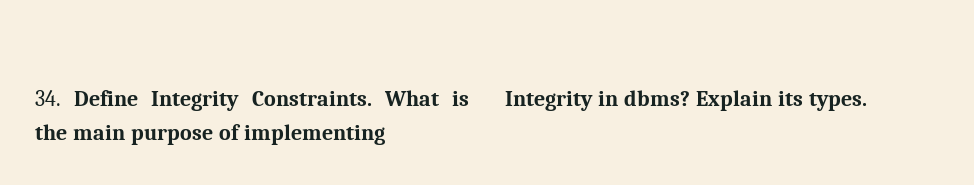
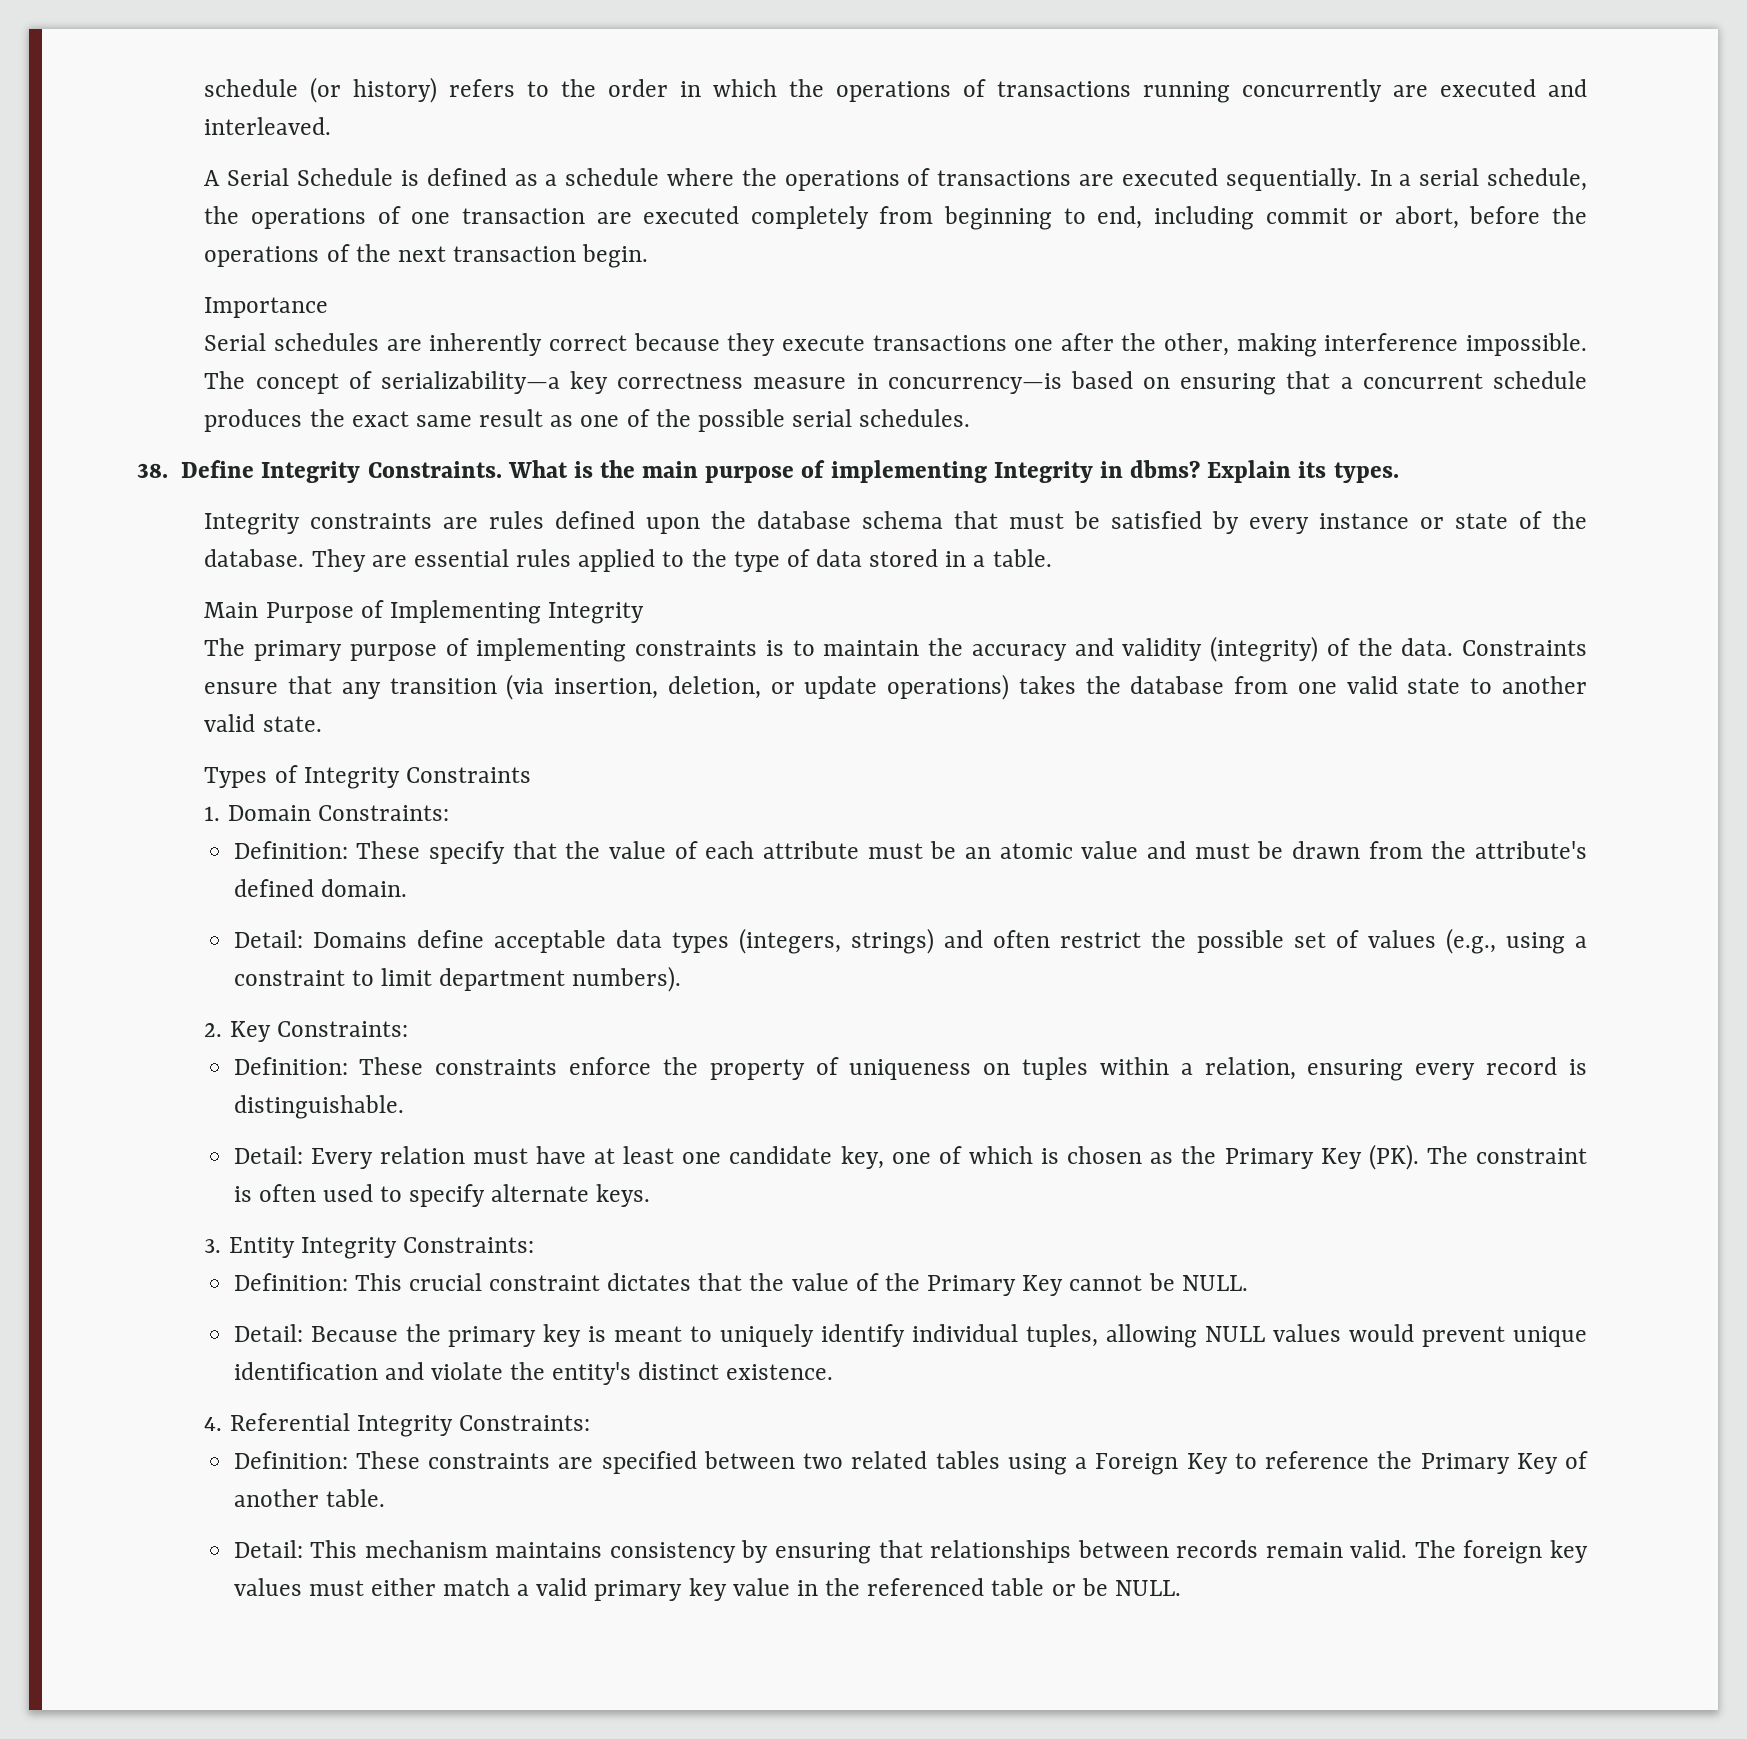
- 34. Define Integrity Constraints.
+ schedule (or history) refers to the order in which the operations of transactions running concurrently are executed and interleaved.
+ A Serial Schedule is defined as a schedule where the operations of transactions are executed sequentially. In a serial schedule, the operations of one transaction are executed completely from beginning to end, including commit or abort, before the operations of the next transaction begin.
+ Importance
+ Serial schedules are inherently correct because they execute transactions one after the other, making interference impossible. The concept of serializability—a key correctness measure in concurrency—is based on ensuring that a concurrent schedule produces the exact same result as one of the possible serial schedules.
+ 38. Define Integrity Constraints.
+ Integrity constraints are rules defined upon the database schema that must be satisfied by every instance or state of the database. They are essential rules applied to the type of data stored in a table.
+ Main Purpose of Implementing Integrity
+ The primary purpose of implementing constraints is to maintain the accuracy and validity (integrity) of the data. Constraints ensure that any transition (via insertion, deletion, or update operations) takes the database from one valid state to another valid state.
+ Types of Integrity Constraints
+ 1. Domain Constraints:
+ Definition: These specify that the value of each attribute must be an atomic value and must be drawn from the attribute's defined domain.
+ Detail: Domains define acceptable data types (integers, strings) and often restrict the possible set of values (e.g., using a constraint to limit department numbers).
+ 2. Key Constraints:
+ Definition: These constraints enforce the property of uniqueness on tuples within a relation, ensuring every record is distinguishable.
+ Detail: Every relation must have at least one candidate key, one of which is chosen as the Primary Key (PK). The constraint is often used to specify alternate keys.
+ 3. Entity Integrity Constraints:
+ Definition: This crucial constraint dictates that the value of the Primary Key cannot be NULL.
+ Detail: Because the primary key is meant to uniquely identify individual tuples, allowing NULL values would prevent unique identification and violate the entity's distinct existence.
+ 4. Referential Integrity Constraints:
+ Definition: These constraints are specified between two related tables using a Foreign Key to reference the Primary Key of another table.
+ Detail: This mechanism maintains consistency by ensuring that relationships between records remain valid. The foreign key values must either match a valid primary key value in the referenced table or be NULL.

